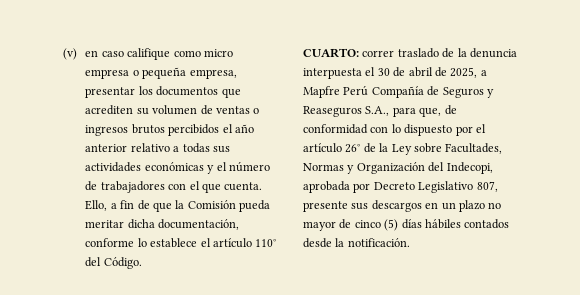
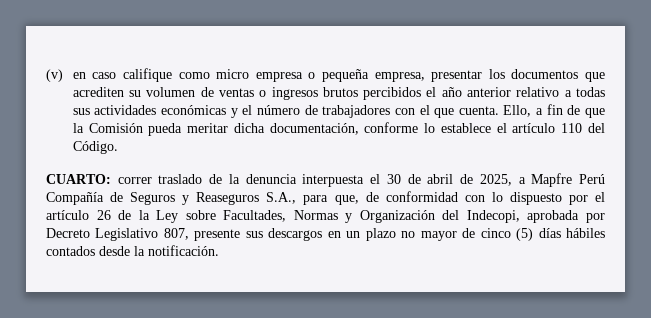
- Ello, a fin de que la Comisión pueda meritar dicha documentación, conforme lo establece el artículo 110° del Código.
+ Ello, a fin de que la Comisión pueda meritar dicha documentación, conforme lo establece el artículo 110 del Código.
- correr traslado de la denuncia interpuesta el 30 de abril de 2025, a Mapfre Perú Compañía de Seguros y Reaseguros S.A., para que, de conformidad con lo dispuesto por el artículo 26° de la Ley sobre Facultades, Normas y Organización del Indecopi, aprobada por Decreto Legislativo 807, presente sus descargos en un plazo no mayor de cinco (5) días hábiles contados desde la notificación.
+ correr traslado de la denuncia interpuesta el 30 de abril de 2025, a Mapfre Perú Compañía de Seguros y Reaseguros S.A., para que, de conformidad con lo dispuesto por el artículo 26 de la Ley sobre Facultades, Normas y Organización del Indecopi, aprobada por Decreto Legislativo 807, presente sus descargos en un plazo no mayor de cinco (5) días hábiles contados desde la notificación.

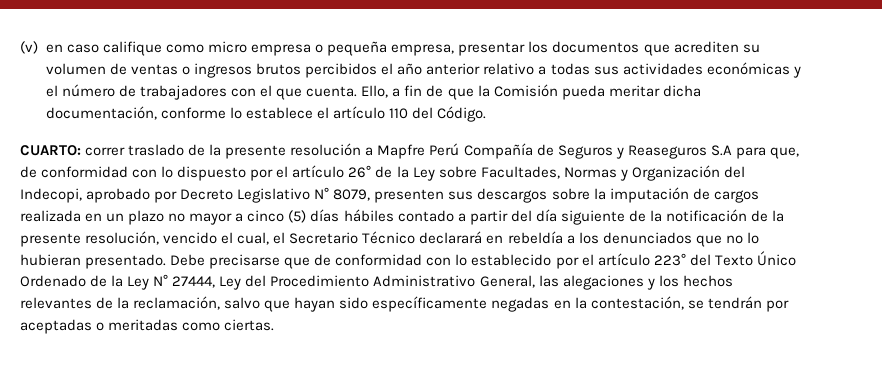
- CUARTO: correr traslado de la denuncia interpuesta el 30 de abril de 2025, a Mapfre Perú Compañía de Seguros y Reaseguros S.A., para que, de conformidad con lo dispuesto por el artículo 26 de la Ley sobre Facultades, Normas y Organización del Indecopi, aprobada por Decreto Legislativo 807, presente sus descargos en un plazo no mayor de cinco (5) días hábiles contados desde la notificación.
+ CUARTO: correr traslado de la presente resolución a Mapfre Perú Compañía de Seguros y Reaseguros S.A para que, de conformidad con lo dispuesto por el artículo 26° de la Ley sobre Facultades, Normas y Organización del Indecopi, aprobado por Decreto Legislativo N° 8079, presenten sus descargos sobre la imputación de cargos realizada en un plazo no mayor a cinco (5) días hábiles contado a partir del día siguiente de la notificación de la presente resolución, vencido el cual, el Secretario Técnico declarará en rebeldía a los denunciados que no lo hubieran presentado. Debe precisarse que de conformidad con lo establecido por el artículo 223° del Texto Único Ordenado de la Ley N° 27444, Ley del Procedimiento Administrativo General, las alegaciones y los hechos relevantes de la reclamación, salvo que hayan sido específicamente negadas en la contestación, se tendrán por aceptadas o meritadas como ciertas.

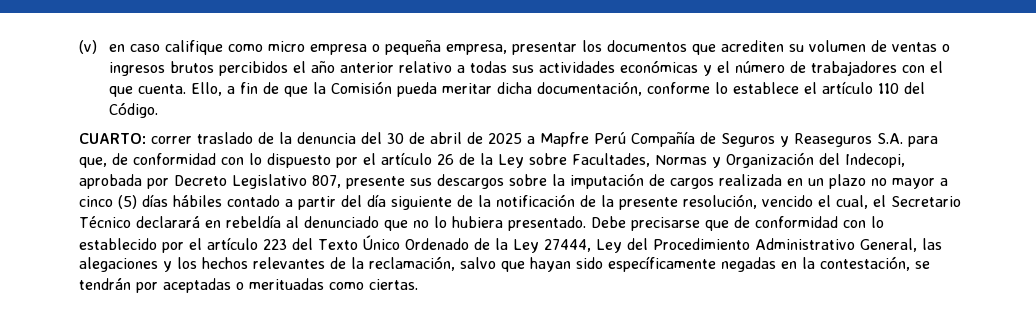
- correr traslado de la presente resolución a Mapfre Perú Compañía de Seguros y Reaseguros S.A para que, de conformidad con lo dispuesto por el artículo 26° de la Ley sobre Facultades, Normas y Organización del Indecopi, aprobado por Decreto Legislativo N° 8079, presenten sus descargos sobre la imputación de cargos realizada en un plazo no mayor a cinco (5) días hábiles contado a partir del día siguiente de la notificación de la presente resolución, vencido el cual, el Secretario Técnico declarará en rebeldía a los denunciados que no lo hubieran presentado.
+ correr traslado de la denuncia del 30 de abril de 2025 a Mapfre Perú Compañía de Seguros y Reaseguros S.A. para que, de conformidad con lo dispuesto por el artículo 26 de la Ley sobre Facultades, Normas y Organización del Indecopi, aprobada por Decreto Legislativo 807, presente sus descargos sobre la imputación de cargos realizada en un plazo no mayor a cinco (5) días hábiles contado a partir del día siguiente de la notificación de la presente resolución, vencido el cual, el Secretario Técnico declarará en rebeldía al denunciado que no lo hubiera presentado.
- Debe precisarse que de conformidad con lo establecido por el artículo 223° del Texto Único Ordenado de la Ley N° 27444, Ley del Procedimiento Administrativo General, las alegaciones y los hechos relevantes de la reclamación, salvo que hayan sido específicamente negadas en la contestación, se tendrán por aceptadas o meritadas como ciertas.
+ Debe precisarse que de conformidad con lo establecido por el artículo 223 del Texto Único Ordenado de la Ley 27444, Ley del Procedimiento Administrativo General, las alegaciones y los hechos relevantes de la reclamación, salvo que hayan sido específicamente negadas en la contestación, se tendrán por aceptadas o merituadas como ciertas.

